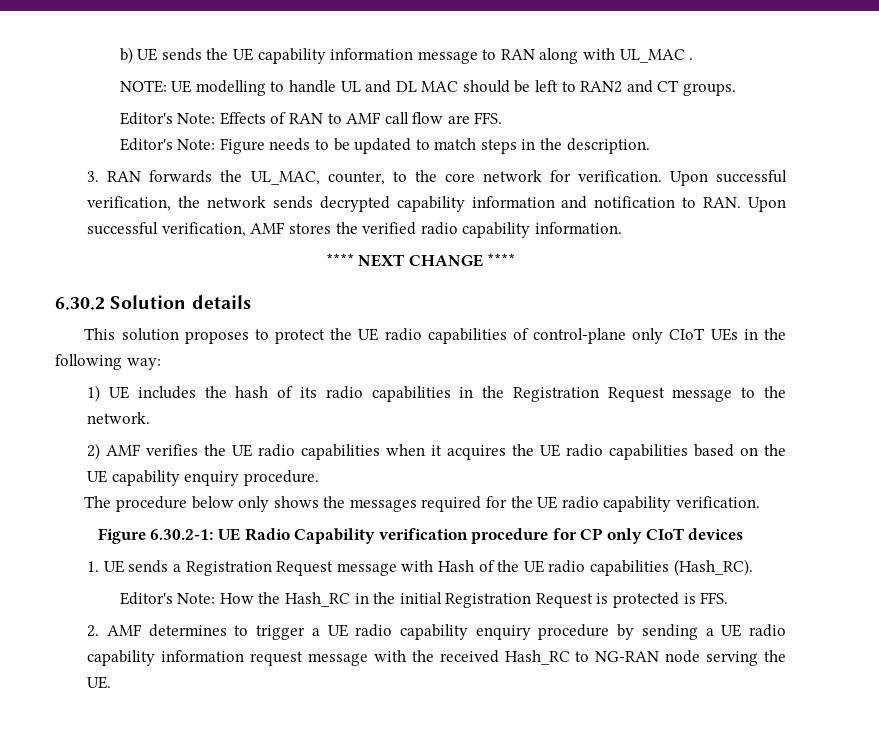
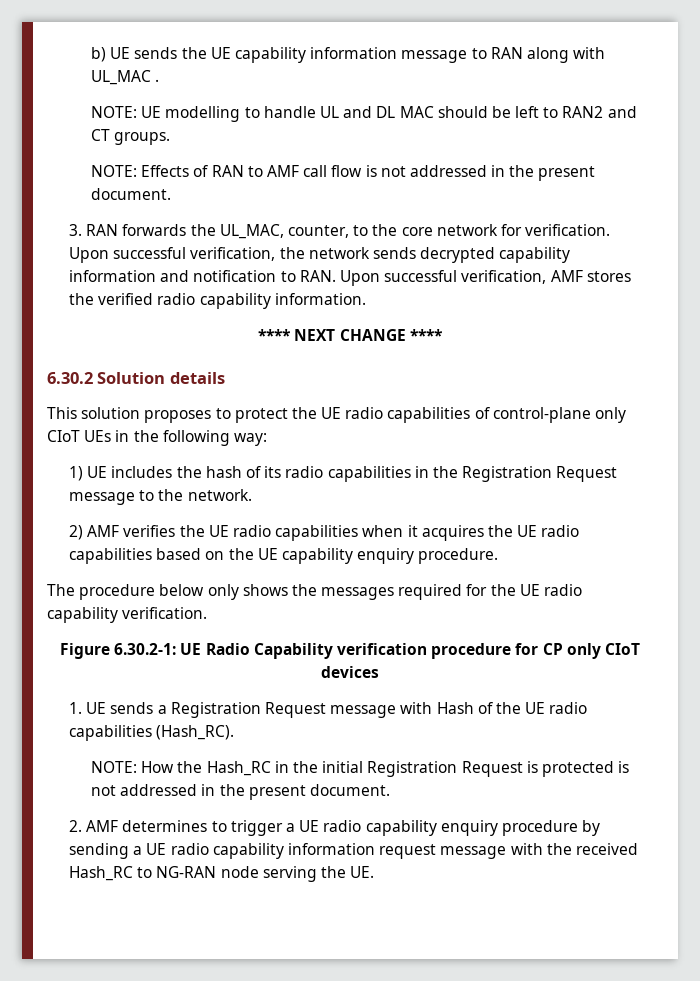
- Editor's Note: Effects of RAN to AMF call flow are FFS.
- Editor's Note: Figure needs to be updated to match steps in the description.
+ NOTE: Effects of RAN to AMF call flow is not addressed in the present document.
- Editor's Note: How the Hash_RC in the initial Registration Request is protected is FFS.
+ NOTE: How the Hash_RC in the initial Registration Request is protected is not addressed in the present document.

